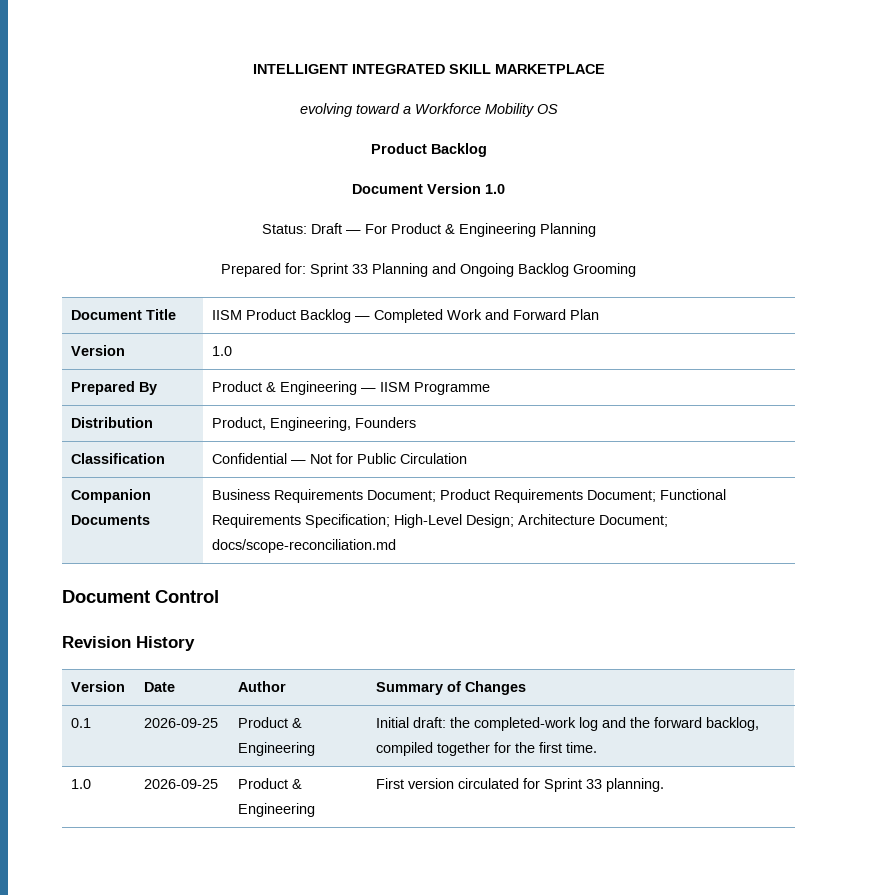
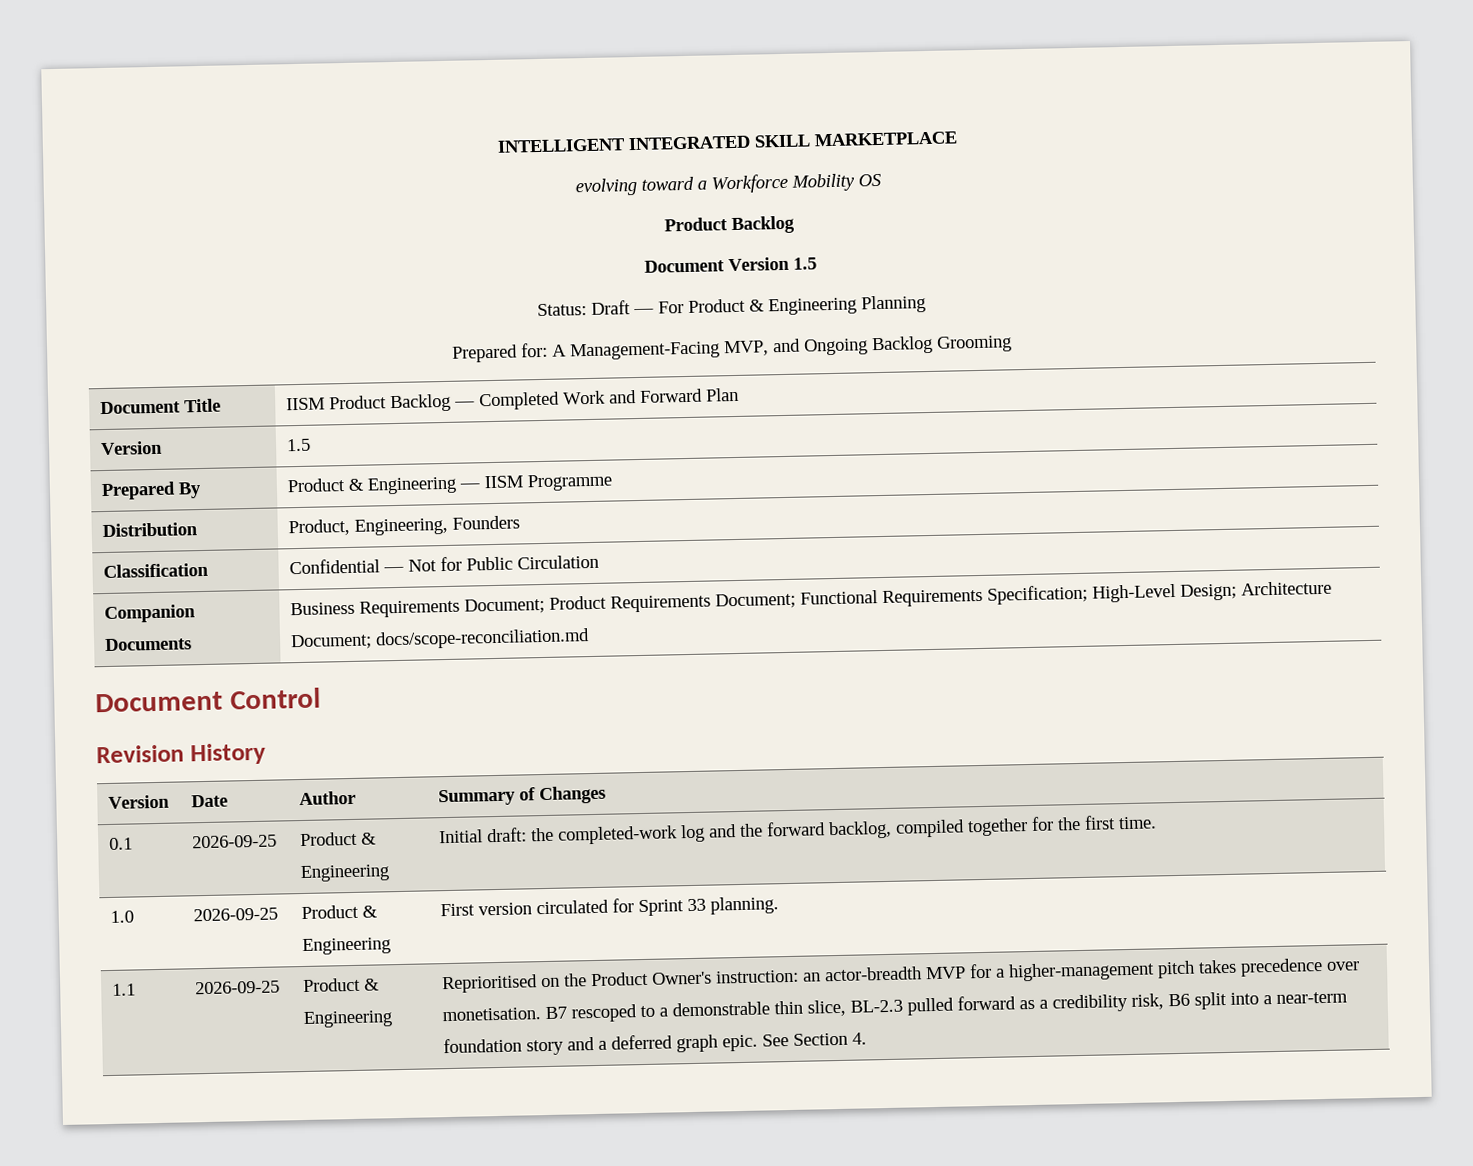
- Document Version 1.0
+ Document Version 1.5
- Prepared for: Sprint 33 Planning and Ongoing Backlog Grooming
+ Prepared for: A Management-Facing MVP, and Ongoing Backlog Grooming
- Version | 1.0
+ Version | 1.5
+ 1.1 | 2026-09-25 | Product & Engineering | Reprioritised on the Product Owner's instruction: an actor-breadth MVP for a higher-management pitch takes precedence over monetisation. B7 rescoped to a demonstrable thin slice, BL-2.3 pulled forward as a credibility risk, B6 split into a near-term foundation story and a deferred graph epic. See Section 4.

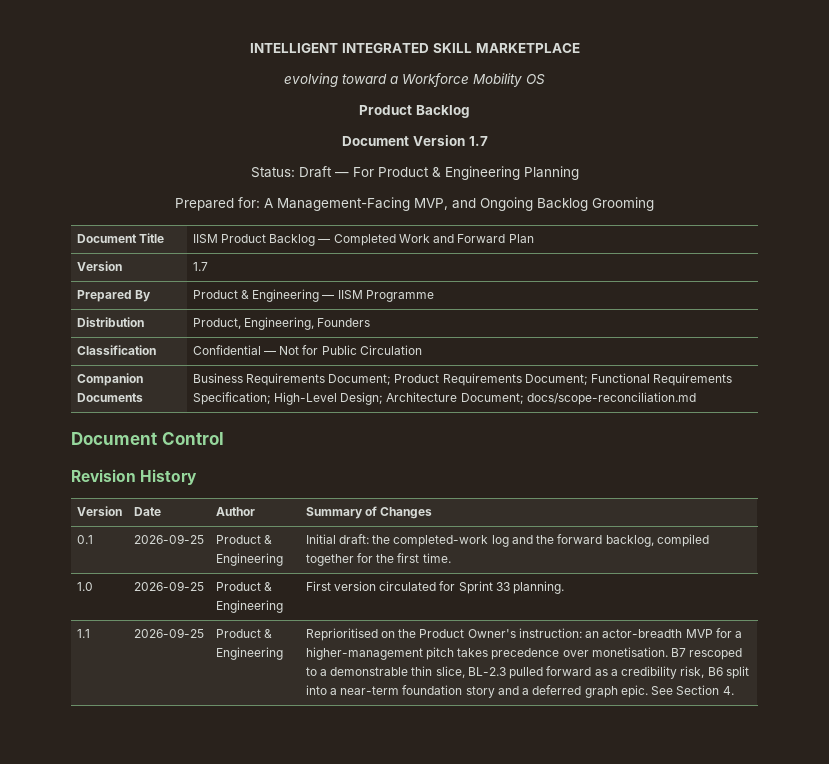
- Document Version 1.5
+ Document Version 1.7
- Version | 1.5
+ Version | 1.7

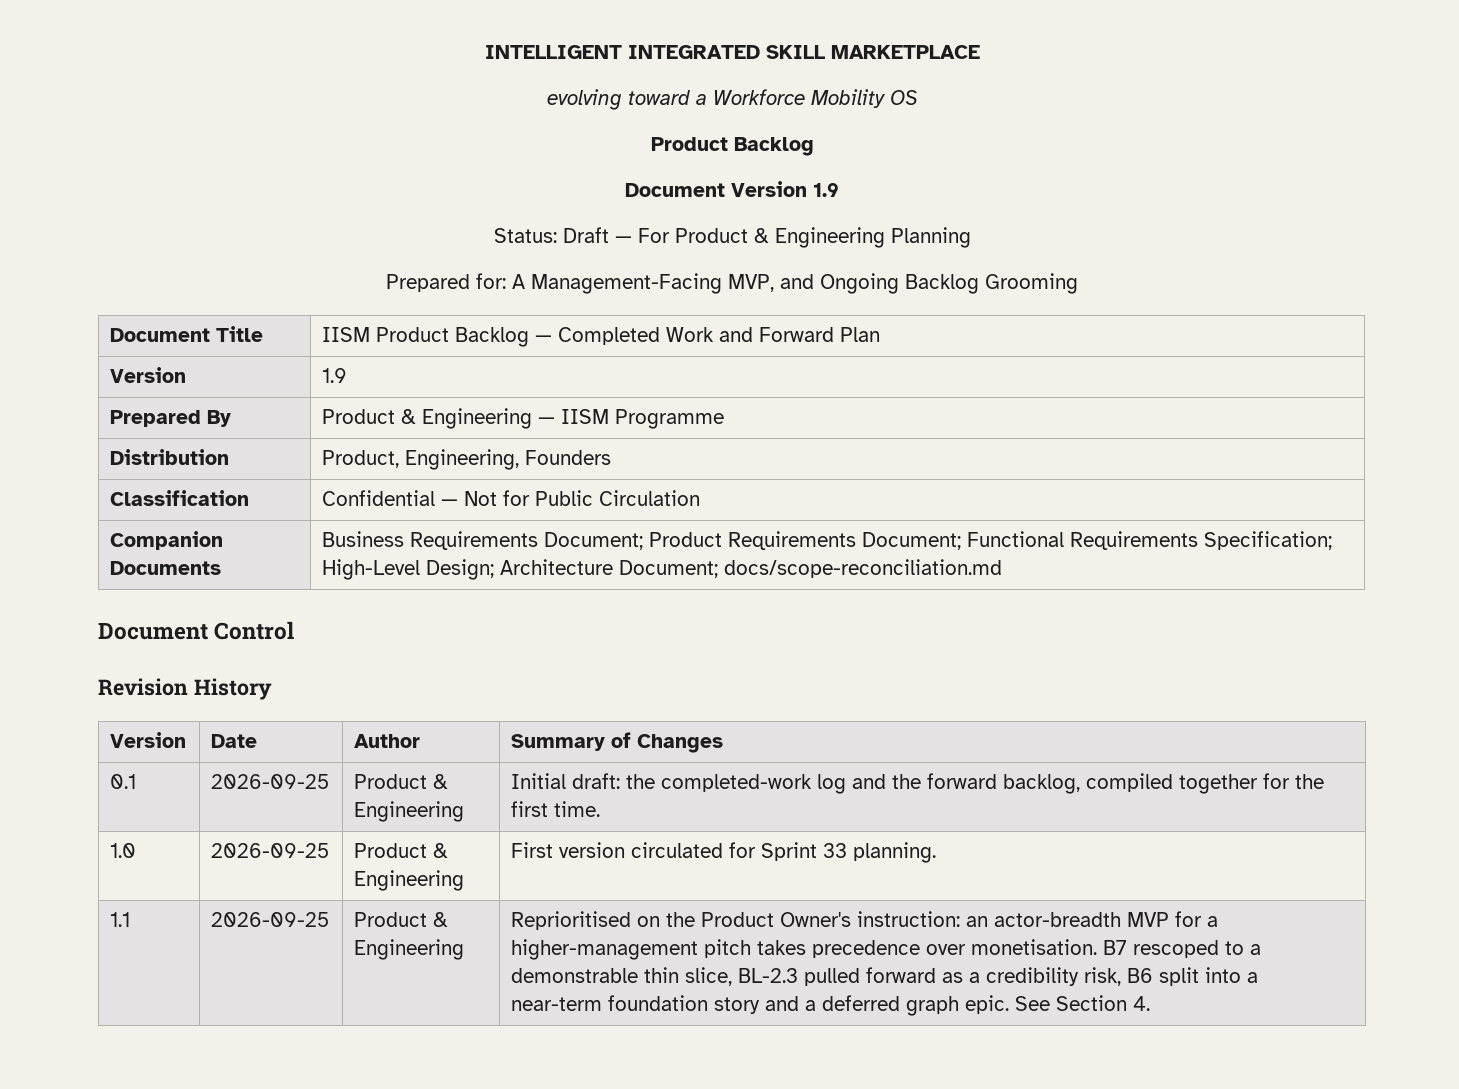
- Document Version 1.7
+ Document Version 1.9
- Version | 1.7
+ Version | 1.9

